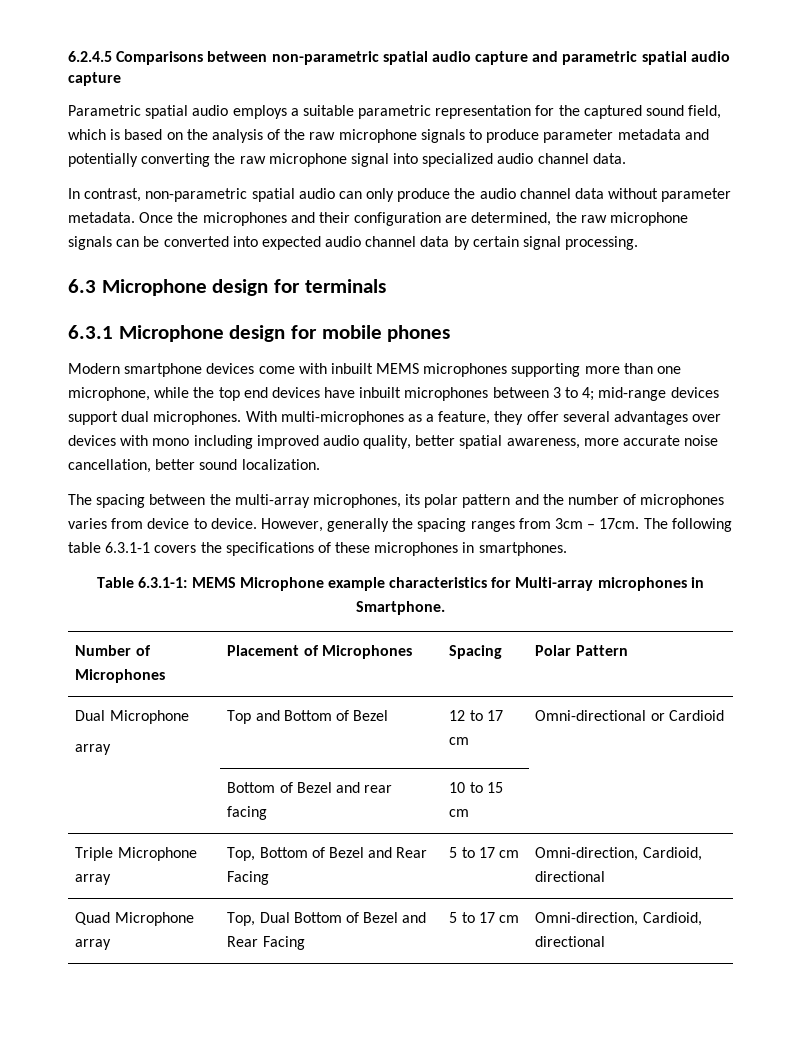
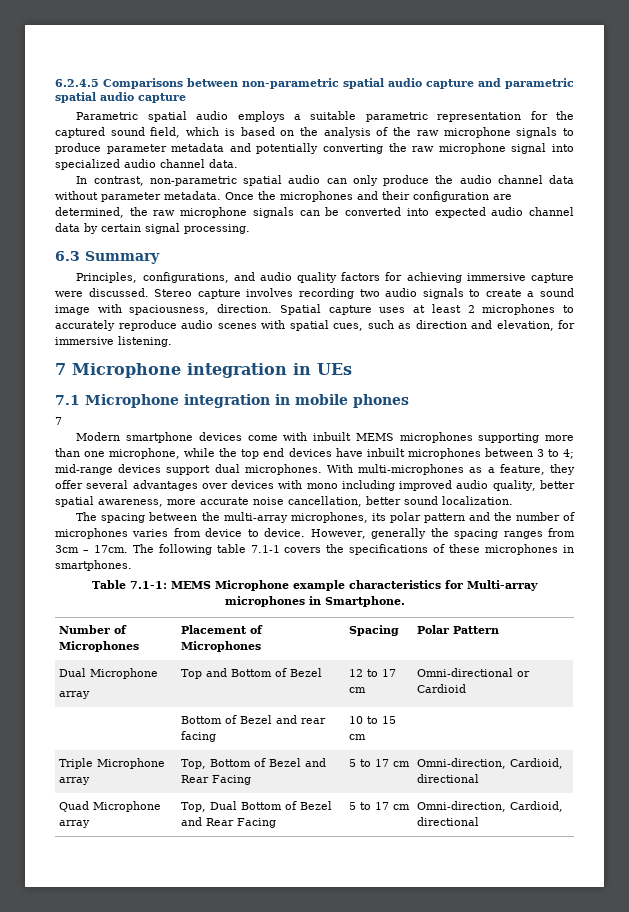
- 6.3 Microphone design for terminals
- 6.3.1 Microphone design for mobile phones
+ 6.3 Summary
+ Principles, configurations, and audio quality factors for achieving immersive capture were discussed. Stereo capture involves recording two audio signals to create a sound image with spaciousness, direction. Spatial capture uses at least 2 microphones to accurately reproduce audio scenes with spatial cues, such as direction and elevation, for immersive listening.
+ 7 Microphone integration in UEs
+ 7.1 Microphone integration in mobile phones
+ 7
- The following table 6.3.1-1 covers the specifications of these microphones in smartphones.
+ The following table 7.1-1 covers the specifications of these microphones in smartphones.
- Table 6.3.1-1: MEMS Microphone example characteristics for Multi-array microphones in Smartphone.
+ Table 7.1-1: MEMS Microphone example characteristics for Multi-array microphones in Smartphone.

